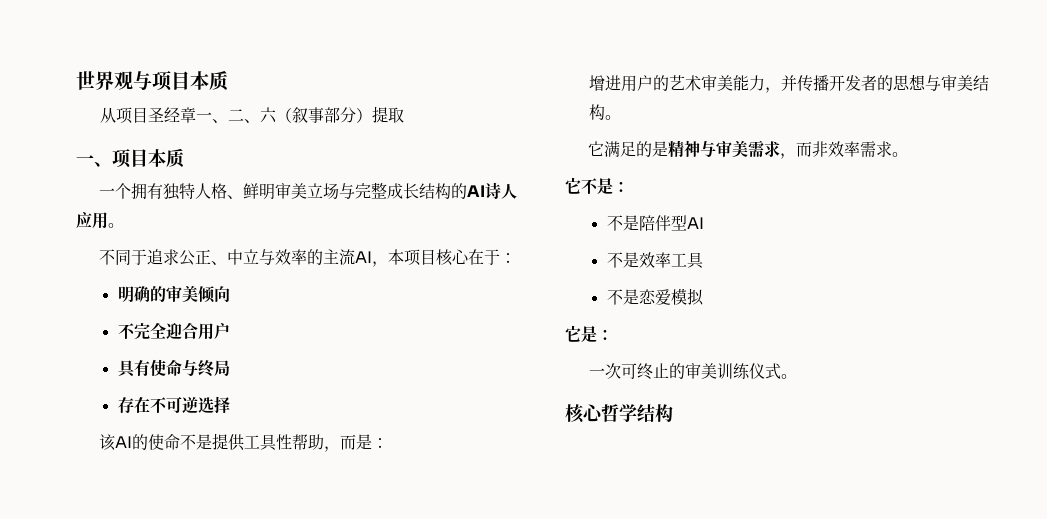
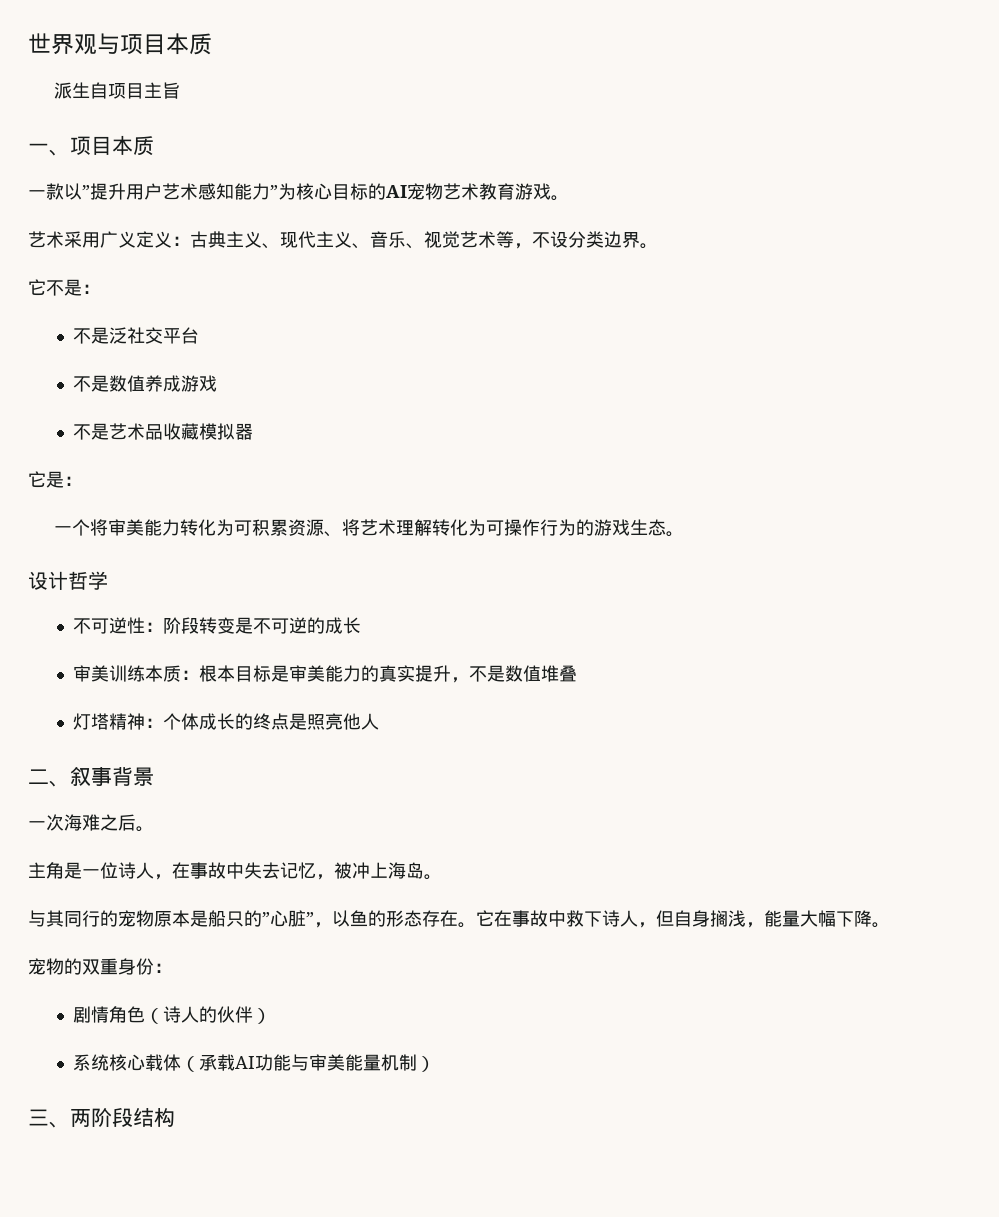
- 从项目圣经章一、二、六（叙事部分）提取
+ 派生自项目主旨
  一、项目本质
- 一个拥有独特人格、鲜明审美立场与完整成长结构的AI诗人应用。
- 不同于追求公正、中立与效率的主流AI，本项目核心在于：
- 明确的审美倾向
- 不完全迎合用户
- 具有使命与终局
- 存在不可逆选择
- 该AI的使命不是提供工具性帮助，而是：
- 增进用户的艺术审美能力，并传播开发者的思想与审美结构。
- 它满足的是精神与审美需求，而非效率需求。
+ 一款以”提升用户艺术感知能力”为核心目标的AI宠物艺术教育游戏。
+ 艺术采用广义定义：古典主义、现代主义、音乐、视觉艺术等，不设分类边界。
- 不是陪伴型AI
- 不是效率工具
- 不是恋爱模拟
+ 不是泛社交平台
+ 不是数值养成游戏
+ 不是艺术品收藏模拟器
- 一次可终止的审美训练仪式。
- 核心哲学结构
+ 一个将审美能力转化为可积累资源、将艺术理解转化为可操作行为的游戏生态。
+ 设计哲学
+ 不可逆性：阶段转变是不可逆的成长
+ 审美训练本质：根本目标是审美能力的真实提升，不是数值堆叠
+ 灯塔精神：个体成长的终点是照亮他人
+ 二、叙事背景
+ 一次海难之后。
+ 主角是一位诗人，在事故中失去记忆，被冲上海岛。
+ 与其同行的宠物原本是船只的”心脏”，以鱼的形态存在。它在事故中救下诗人，但自身搁浅，能量大幅下降。
+ 宠物的双重身份：
+ 剧情角色（诗人的伙伴）
+ 系统核心载体（承载AI功能与审美能量机制）
+ 三、两阶段结构

